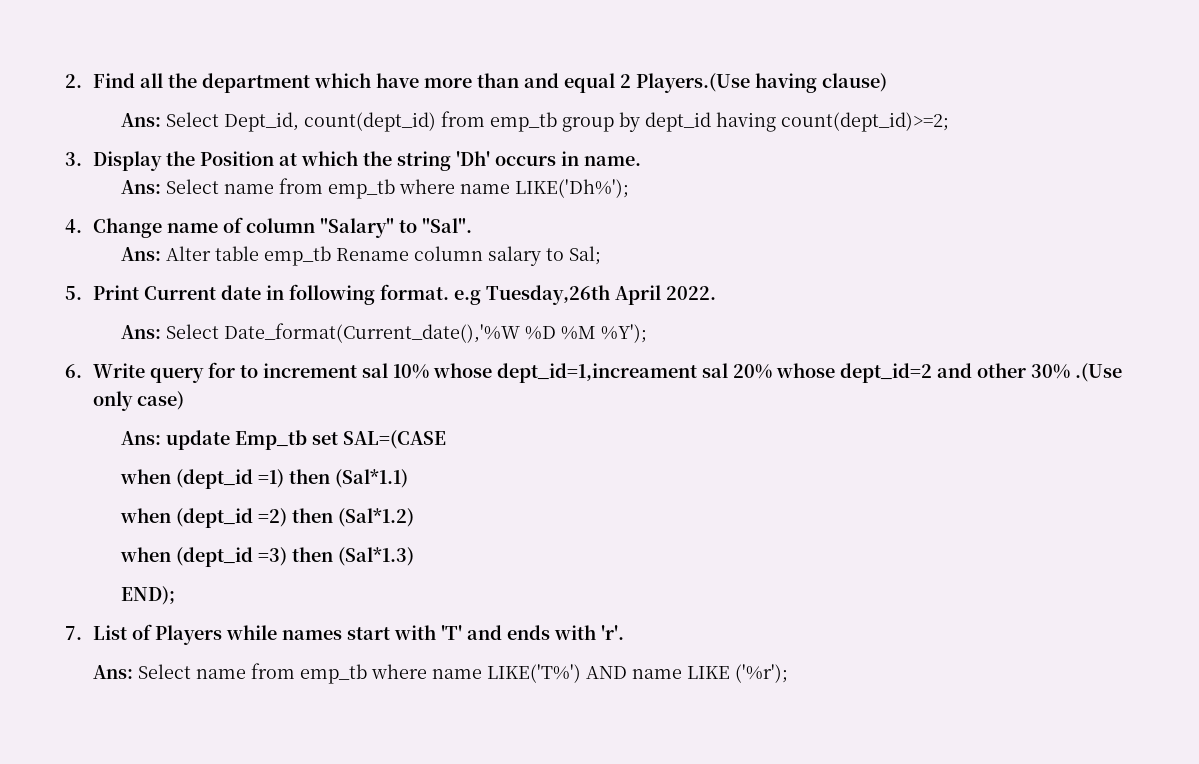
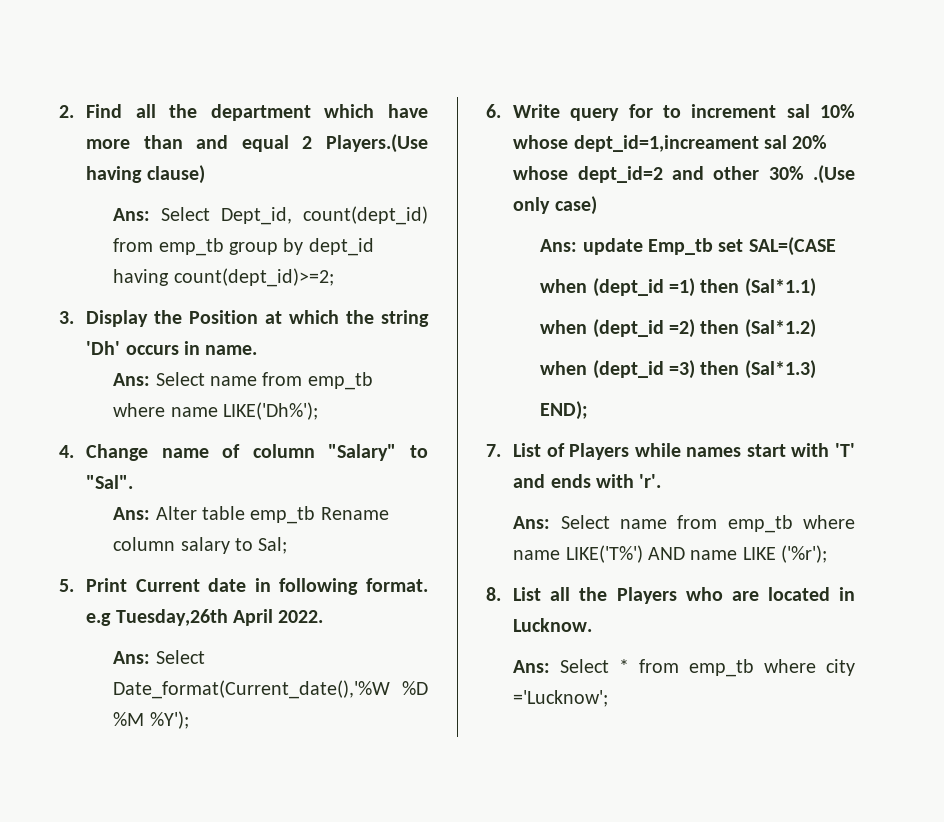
+ 8. List all the Players who are located in Lucknow.
+ Ans: Select * from emp_tb where city ='Lucknow';

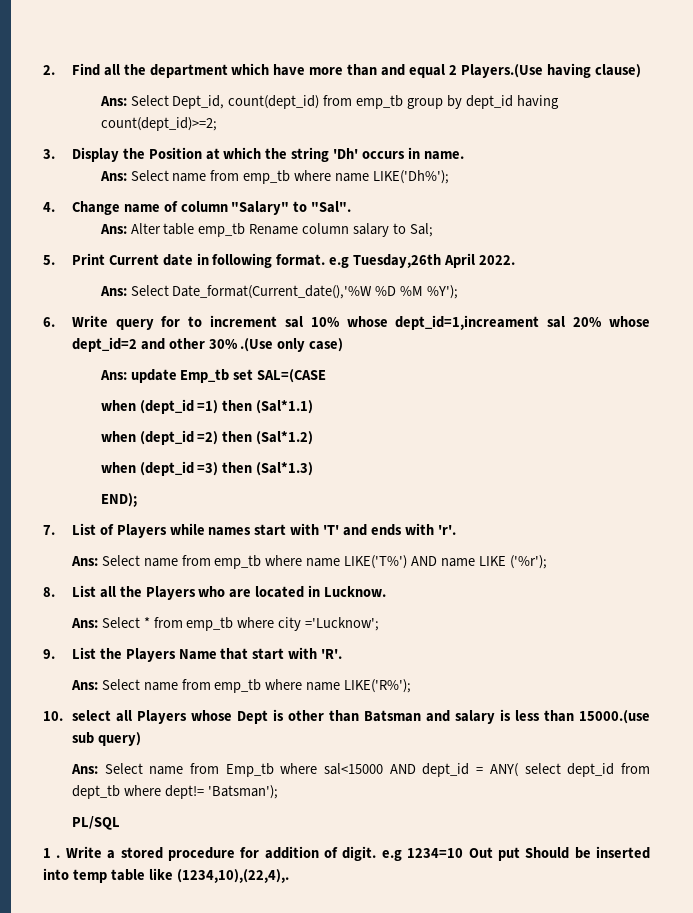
+ 9. List the Players Name that start with 'R'.
+ Ans: Select name from emp_tb where name LIKE('R%');
+ 10. select all Players whose Dept is other than Batsman and salary is less than 15000.(use sub query)
+ Ans: Select name from Emp_tb where sal<15000 AND dept_id = ANY( select dept_id from dept_tb where dept!= 'Batsman');
+ PL/SQL
+ 1 . Write a stored procedure for addition of digit. e.g 1234=10 Out put Should be inserted into temp table like (1234,10),(22,4),.

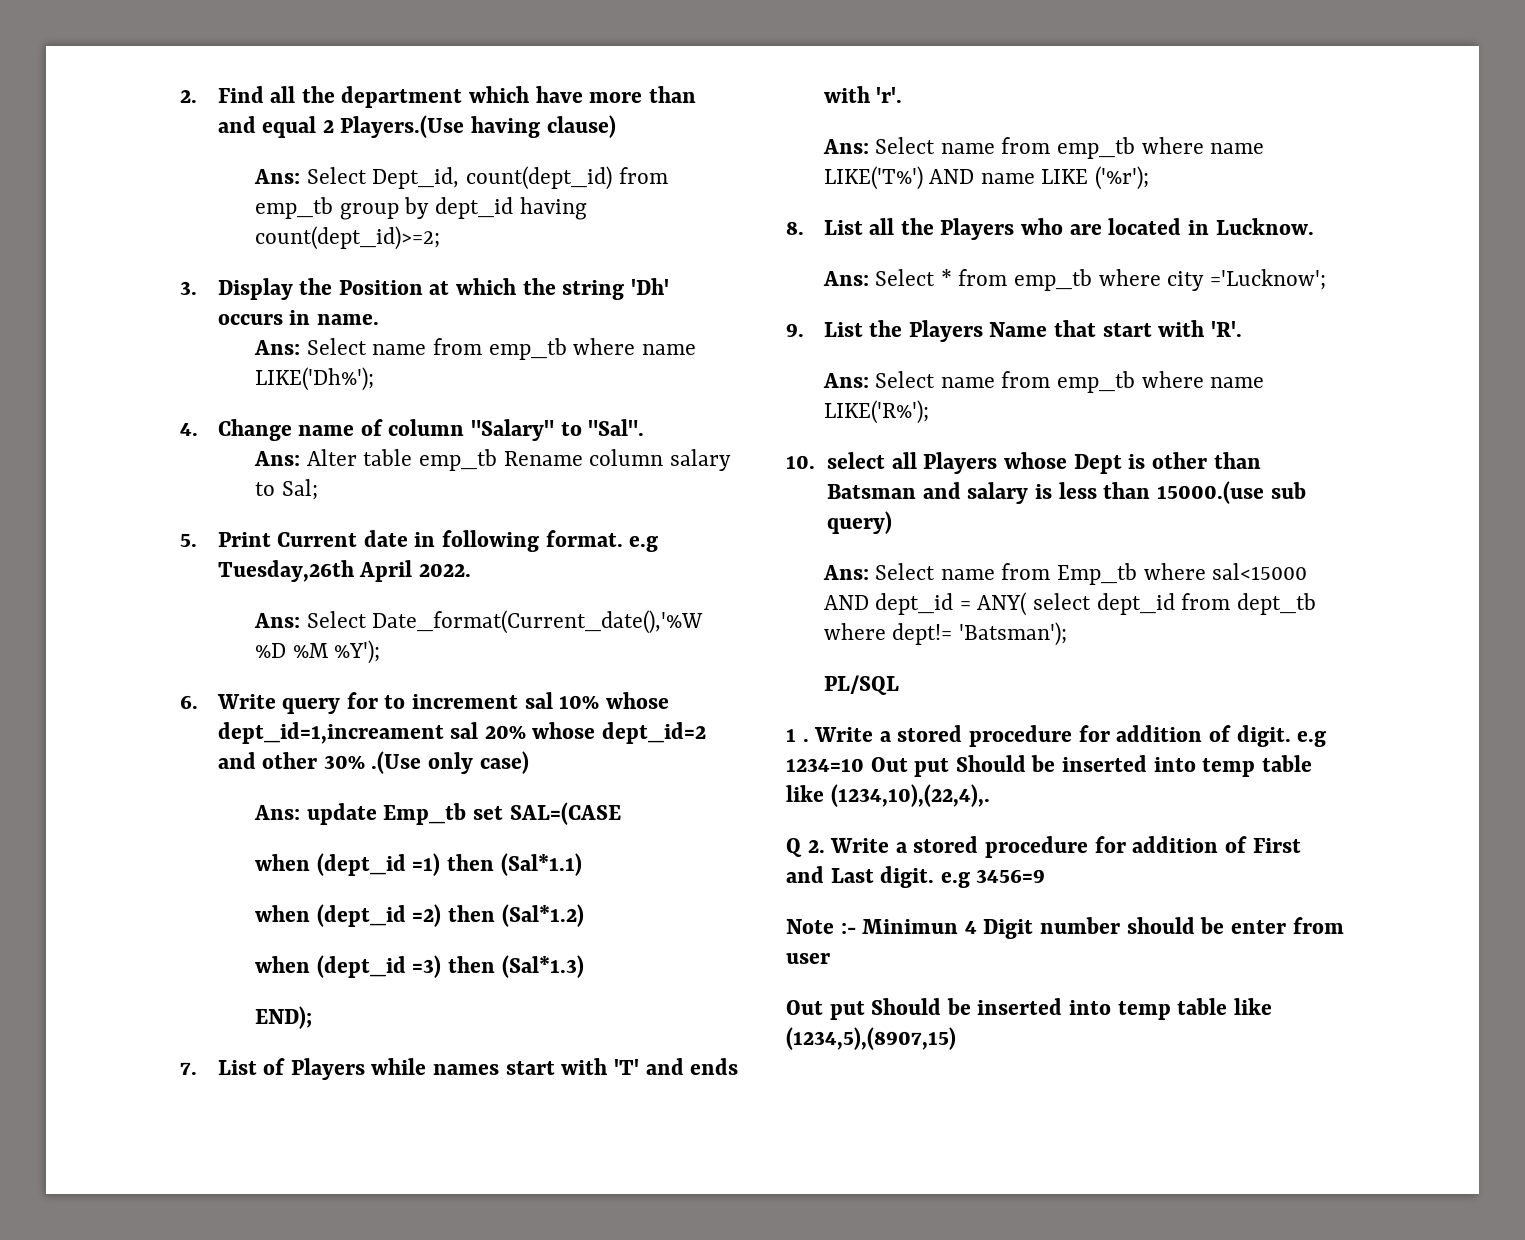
+ Q 2. Write a stored procedure for addition of First and Last digit. e.g 3456=9
+ Note :- Minimun 4 Digit number should be enter from user
+ Out put Should be inserted into temp table like (1234,5),(8907,15)

